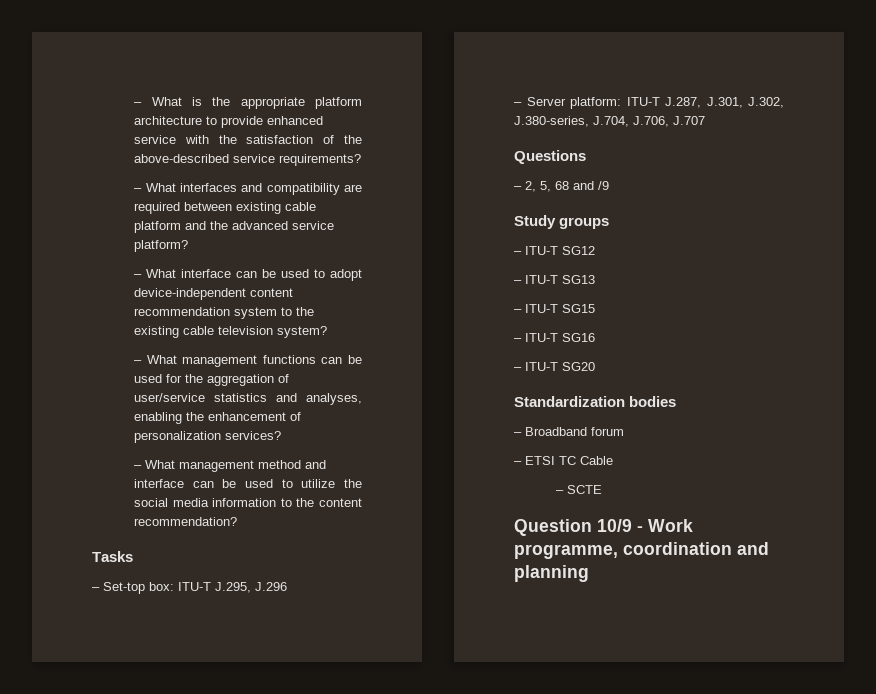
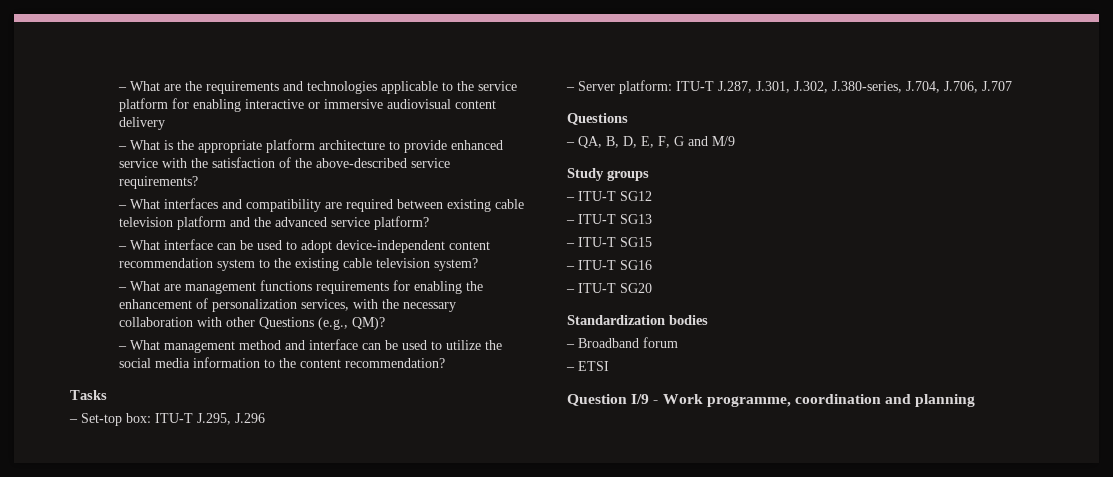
+ – What are the requirements and technologies applicable to the service platform for enabling interactive or immersive audiovisual content delivery
- – What interfaces and compatibility are required between existing cable platform and the advanced service platform?
+ – What interfaces and compatibility are required between existing cable television platform and the advanced service platform?
- – What management functions can be used for the aggregation of user/service statistics and analyses, enabling the enhancement of personalization services?
+ – What are management functions requirements for enabling the enhancement of personalization services, with the necessary collaboration with other Questions (e.g., QM)?
- – 2, 5, 68 and /9
+ – QA, B, D, E, F, G and M/9
- – ETSI TC Cable
- – SCTE
+ – ETSI
- Question 10/9 - Work programme, coordination and planning
+ Question I/9 - Work programme, coordination and planning

